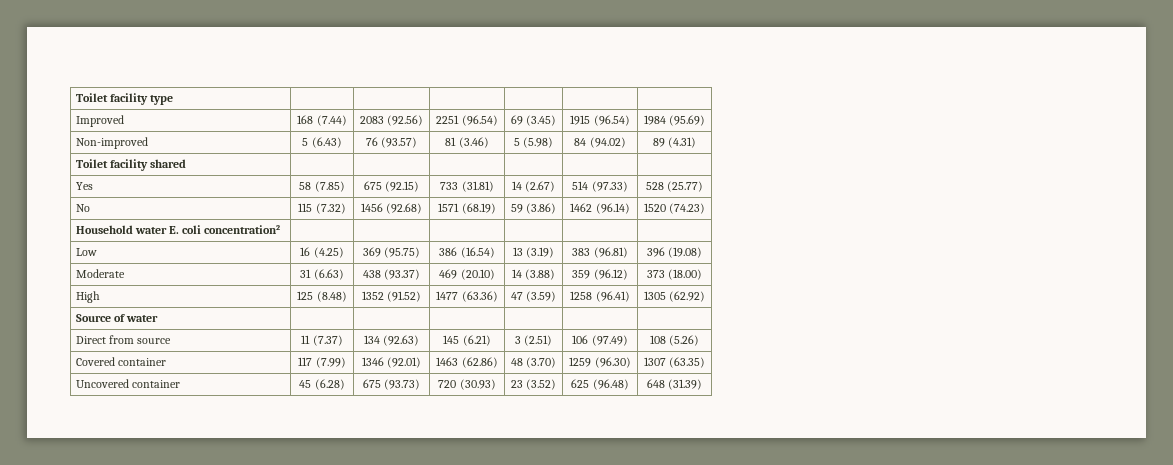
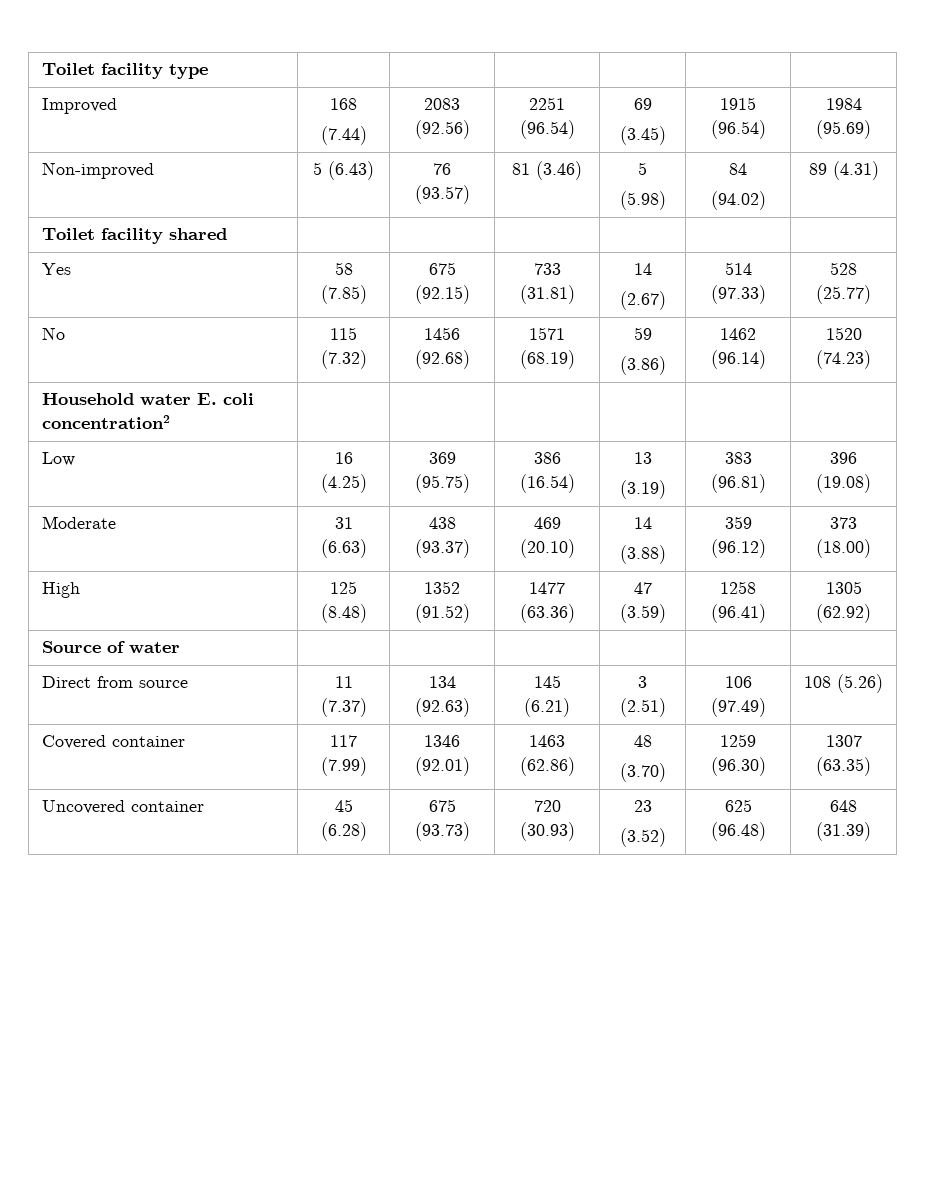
- Improved | 168 (7.44) | 2083 (92.56) | 2251 (96.54) | 69 (3.45) | 1915 (96.54) | 1984 (95.69)
+ Improved | 168
+ (7.44) | 2083 (92.56) | 2251 (96.54) | 69
+ (3.45) | 1915 (96.54) | 1984 (95.69)
- Non-improved | 5 (6.43) | 76 (93.57) | 81 (3.46) | 5 (5.98) | 84 (94.02) | 89 (4.31)
+ Non-improved | 5 (6.43) | 76 (93.57) | 81 (3.46) | 5
+ (5.98) | 84
+ (94.02) | 89 (4.31)
- Yes | 58 (7.85) | 675 (92.15) | 733 (31.81) | 14 (2.67) | 514 (97.33) | 528 (25.77)
+ Yes | 58 (7.85) | 675 (92.15) | 733 (31.81) | 14
+ (2.67) | 514 (97.33) | 528 (25.77)
- No | 115 (7.32) | 1456 (92.68) | 1571 (68.19) | 59 (3.86) | 1462 (96.14) | 1520 (74.23)
+ No | 115 (7.32) | 1456 (92.68) | 1571 (68.19) | 59
+ (3.86) | 1462 (96.14) | 1520 (74.23)
- Low | 16 (4.25) | 369 (95.75) | 386 (16.54) | 13 (3.19) | 383 (96.81) | 396 (19.08)
+ Low | 16 (4.25) | 369 (95.75) | 386 (16.54) | 13
+ (3.19) | 383 (96.81) | 396 (19.08)
- Moderate | 31 (6.63) | 438 (93.37) | 469 (20.10) | 14 (3.88) | 359 (96.12) | 373 (18.00)
+ Moderate | 31 (6.63) | 438 (93.37) | 469 (20.10) | 14
+ (3.88) | 359 (96.12) | 373 (18.00)
- Covered container | 117 (7.99) | 1346 (92.01) | 1463 (62.86) | 48 (3.70) | 1259 (96.30) | 1307 (63.35)
+ Covered container | 117 (7.99) | 1346 (92.01) | 1463 (62.86) | 48
+ (3.70) | 1259 (96.30) | 1307 (63.35)
- Uncovered container | 45 (6.28) | 675 (93.73) | 720 (30.93) | 23 (3.52) | 625 (96.48) | 648 (31.39)
+ Uncovered container | 45 (6.28) | 675 (93.73) | 720 (30.93) | 23
+ (3.52) | 625 (96.48) | 648 (31.39)

